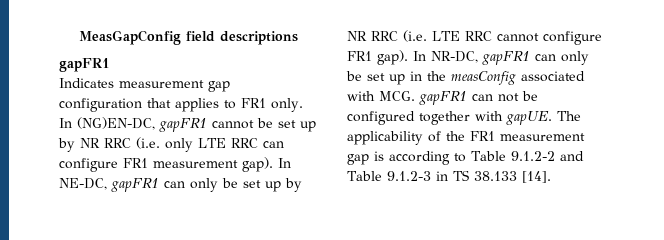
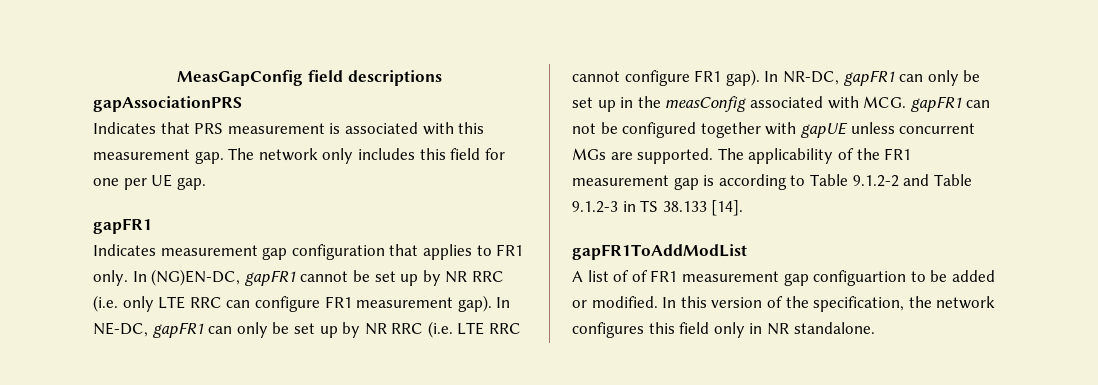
+ gapAssociationPRS
+ Indicates that PRS measurement is associated with this measurement gap. The network only includes this field for one per UE gap.
- In NR-DC, gapFR1 can only be set up in the measConfig associated with MCG. gapFR1 can not be configured together with gapUE.
+ In NR-DC, gapFR1 can only be set up in the measConfig associated with MCG. gapFR1 can not be configured together with gapUE unless concurrent MGs are supported.
+ gapFR1ToAddModList
+ A list of of FR1 measurement gap configuartion to be added or modified. In this version of the specification, the network configures this field only in NR standalone.

